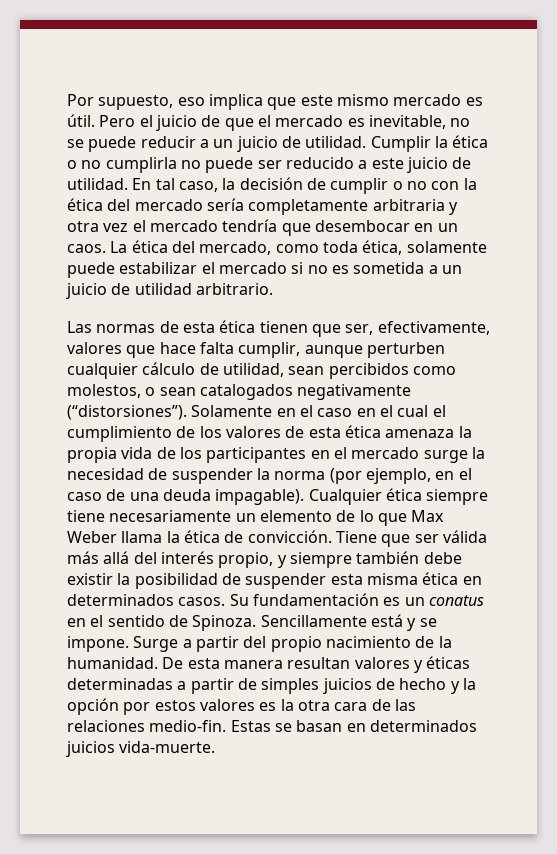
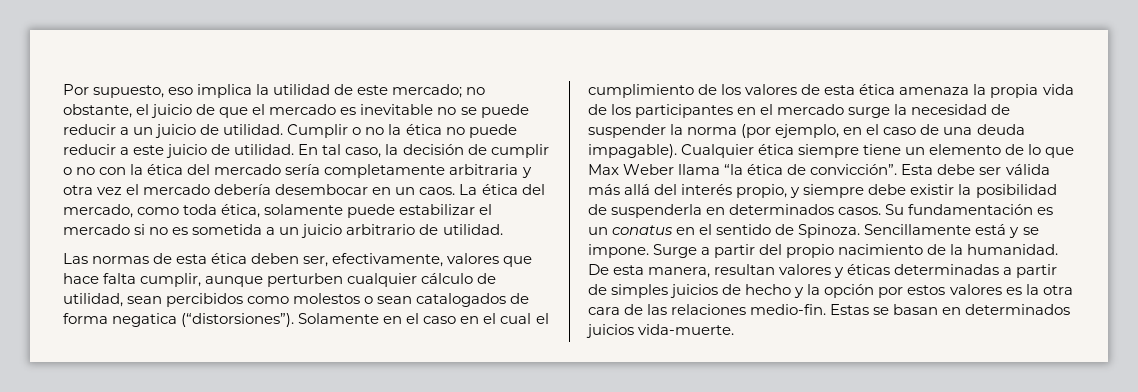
- Por supuesto, eso implica que este mismo mercado es útil. Pero el juicio de que el mercado es inevitable, no se puede reducir a un juicio de utilidad.
+ Por supuesto, eso implica la utilidad de este mercado; no obstante, el juicio de que el mercado es inevitable no se puede reducir a un juicio de utilidad.
- Cumplir la ética o no cumplirla no puede ser reducido a este juicio de utilidad.
+ Cumplir o no la ética no puede reducir a este juicio de utilidad.
- En tal caso, la decisión de cumplir o no con la ética del mercado sería completamente arbitraria y otra vez el mercado tendría que desembocar en un caos.
+ En tal caso, la decisión de cumplir o no con la ética del mercado sería completamente arbitraria y otra vez el mercado debería desembocar en un caos.
- La ética del mercado, como toda ética, solamente puede estabilizar el mercado si no es sometida a un juicio de utilidad arbitrario.
+ La ética del mercado, como toda ética, solamente puede estabilizar el mercado si no es sometida a un juicio arbitrario de utilidad.
- Las normas de esta ética tienen que ser, efectivamente, valores que hace falta cumplir, aunque perturben cualquier cálculo de utilidad, sean percibidos como molestos, o sean catalogados negativamente (“distorsiones”).
+ Las normas de esta ética deben ser, efectivamente, valores que hace falta cumplir, aunque perturben cualquier cálculo de utilidad, sean percibidos como molestos o sean catalogados de forma negatica (“distorsiones”).
- Cualquier ética siempre tiene necesariamente un elemento de lo que Max Weber llama la ética de convicción. Tiene que ser válida más allá del interés propio, y siempre también debe existir la posibilidad de suspender esta misma ética en determinados casos.
+ Cualquier ética siempre tiene un elemento de lo que Max Weber llama “la ética de convicción”. Esta debe ser válida más allá del interés propio, y siempre debe existir la posibilidad de suspenderla en determinados casos.
- De esta manera resultan valores y éticas determinadas a partir de simples juicios de hecho y la opción por estos valores es la otra cara de las relaciones medio-fin.
+ De esta manera, resultan valores y éticas determinadas a partir de simples juicios de hecho y la opción por estos valores es la otra cara de las relaciones medio-fin.

